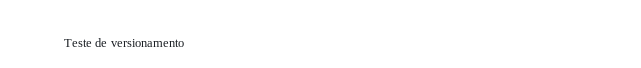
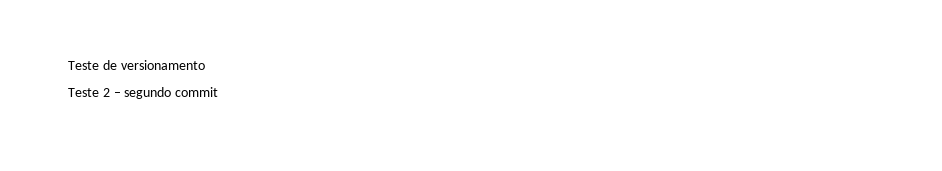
+ Teste 2 – segundo commit

